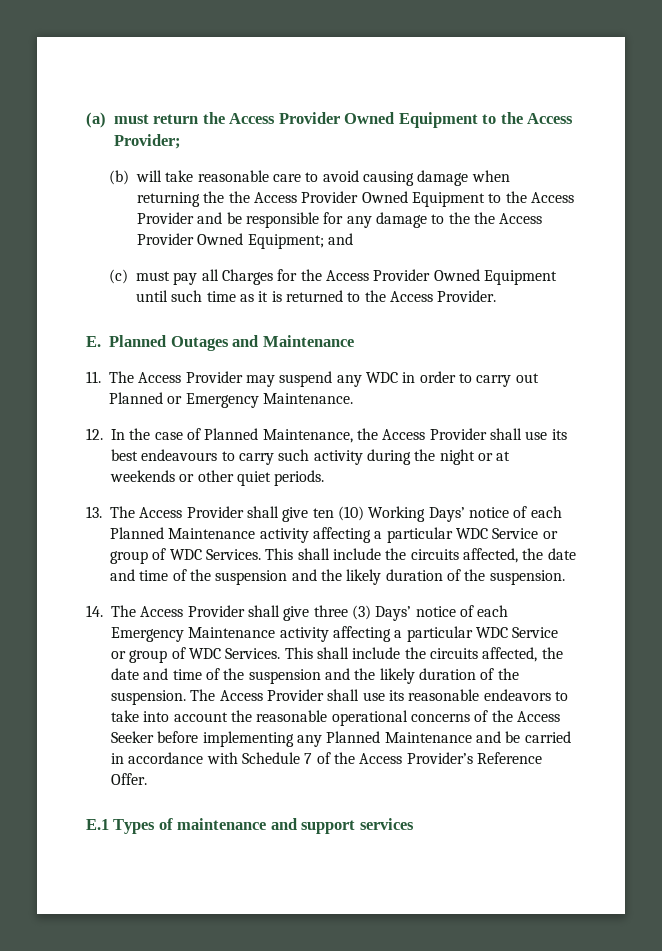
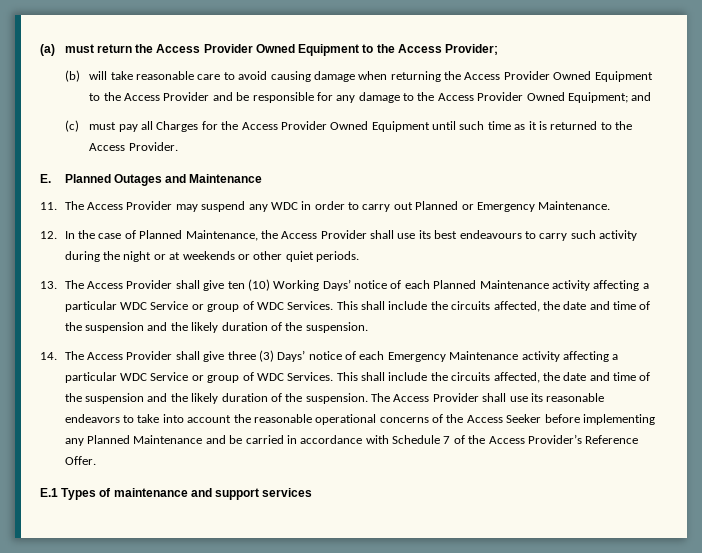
- (b) will take reasonable care to avoid causing damage when returning the the Access Provider Owned Equipment to the Access Provider and be responsible for any damage to the the Access Provider Owned Equipment; and
+ (b) will take reasonable care to avoid causing damage when returning the Access Provider Owned Equipment to the Access Provider and be responsible for any damage to the Access Provider Owned Equipment; and

